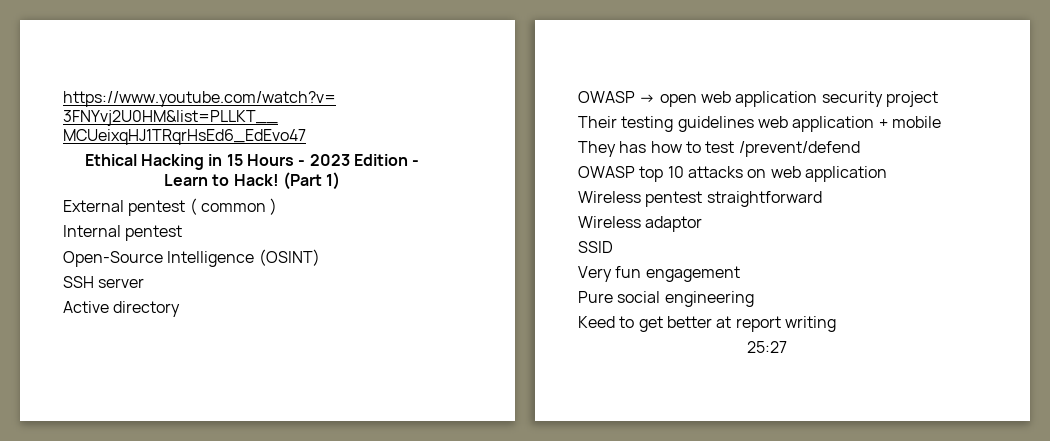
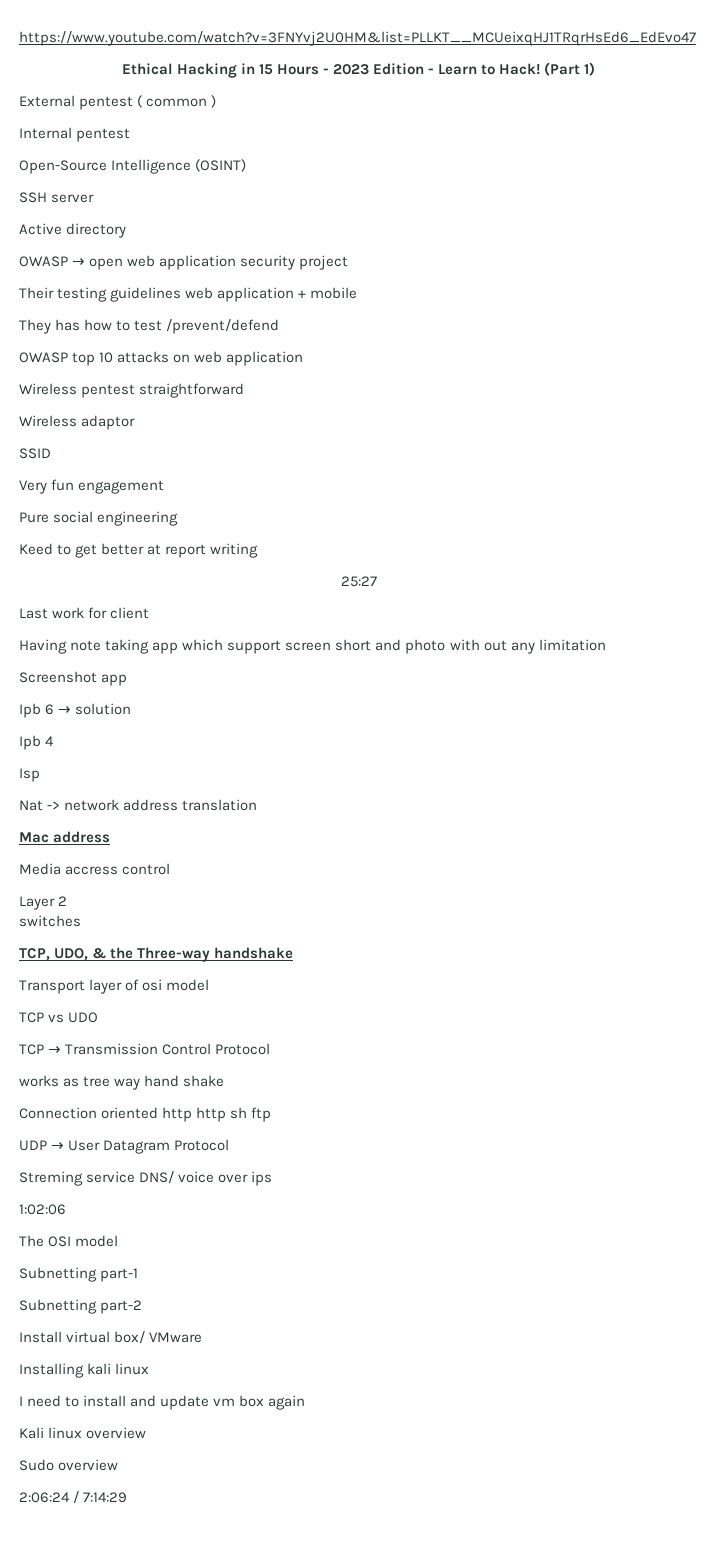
+ Last work for client
+ Having note taking app which support screen short and photo with out any limitation
+ Screenshot app
+ Ipb 6 → solution
+ Ipb 4
+ Isp
+ Nat -> network address translation
+ Mac address
+ Media accress control
+ Layer 2
+ switches
+ TCP, UDO, & the Three-way handshake
+ Transport layer of osi model
+ TCP vs UDO
+ TCP → Transmission Control Protocol
+ works as tree way hand shake
+ Connection oriented http http sh ftp
+ UDP → User Datagram Protocol
+ Streming service DNS/ voice over ips
+ 1:02:06
+ The OSI model
+ Subnetting part-1
+ Subnetting part-2
+ Install virtual box/ VMware
+ Installing kali linux
+ I need to install and update vm box again
+ Kali linux overview
+ Sudo overview
+ 2:06:24 / 7:14:29

